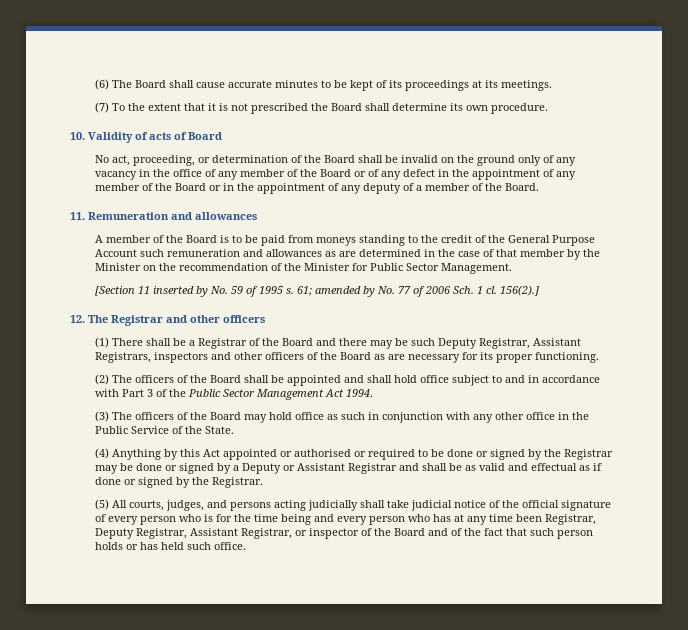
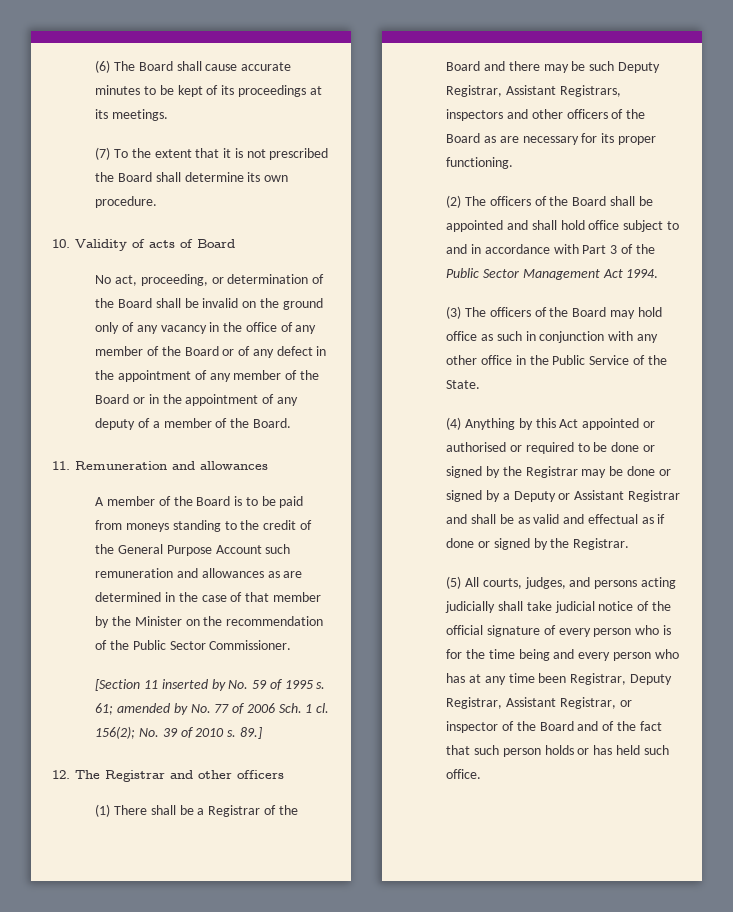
- A member of the Board is to be paid from moneys standing to the credit of the General Purpose Account such remuneration and allowances as are determined in the case of that member by the Minister on the recommendation of the Minister for Public Sector Management.
+ A member of the Board is to be paid from moneys standing to the credit of the General Purpose Account such remuneration and allowances as are determined in the case of that member by the Minister on the recommendation of the Public Sector Commissioner.
- 156(2).]
+ 156(2); No. 39 of 2010 s. 89.]

